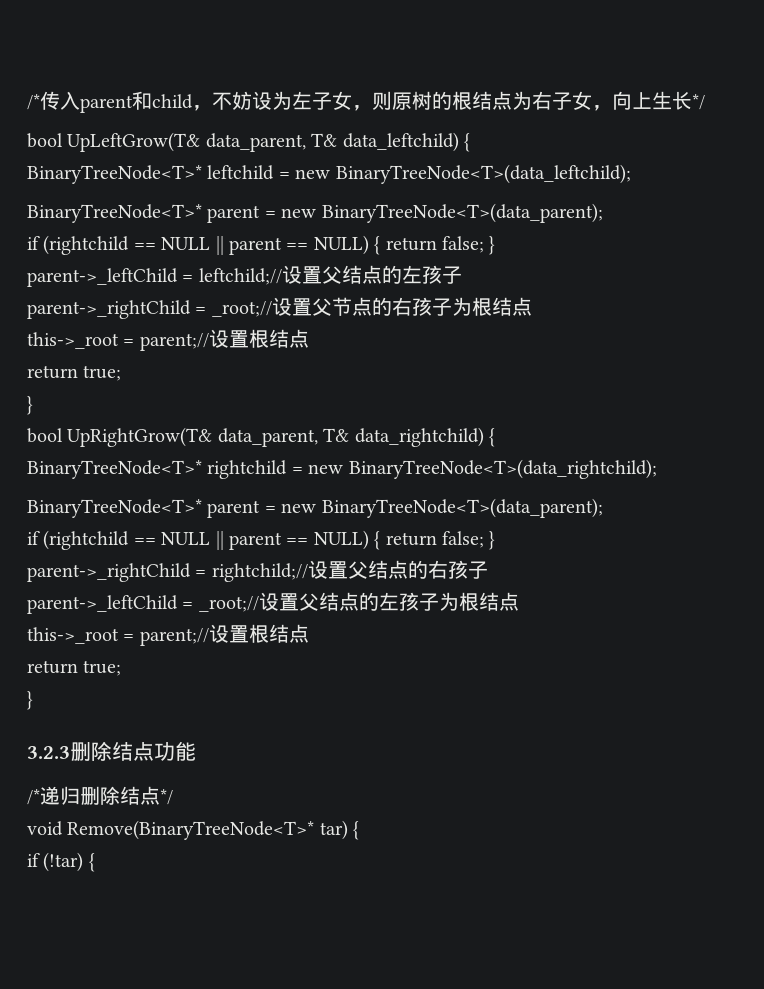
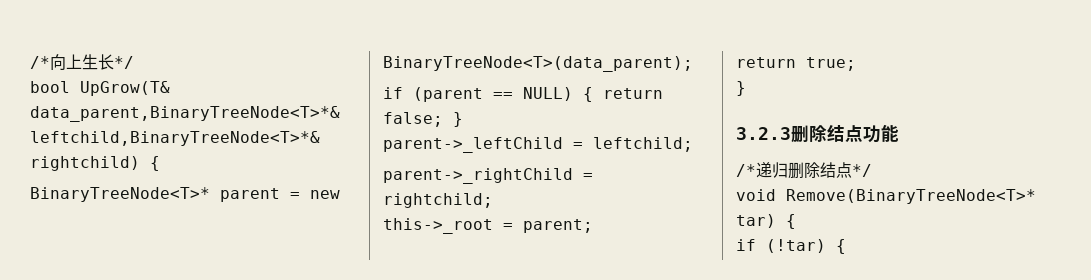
- /*传入parent和child，不妨设为左子女，则原树的根结点为右子女，向上生长*/
- bool UpLeftGrow(T& data_parent, T& data_leftchild) {
- BinaryTreeNode<T>* leftchild = new BinaryTreeNode<T>(data_leftchild);
+ /*向上生长*/
+ bool UpGrow(T& data_parent,BinaryTreeNode<T>*& leftchild,BinaryTreeNode<T>*& rightchild) {
  BinaryTreeNode<T>* parent = new BinaryTreeNode<T>(data_parent);
- if (rightchild == NULL || parent == NULL) { return false; }
+ if (parent == NULL) { return false; }
- parent->_leftChild = leftchild;//设置父结点的左孩子
- parent->_rightChild = _root;//设置父节点的右孩子为根结点
- this->_root = parent;//设置根结点
- return true;
- }
- bool UpRightGrow(T& data_parent, T& data_rightchild) {
- BinaryTreeNode<T>* rightchild = new BinaryTreeNode<T>(data_rightchild);
- BinaryTreeNode<T>* parent = new BinaryTreeNode<T>(data_parent);
- if (rightchild == NULL || parent == NULL) { return false; }
- parent->_rightChild = rightchild;//设置父结点的右孩子
- parent->_leftChild = _root;//设置父结点的左孩子为根结点
- this->_root = parent;//设置根结点
+ parent->_leftChild = leftchild;
+ parent->_rightChild = rightchild;
+ this->_root = parent;

